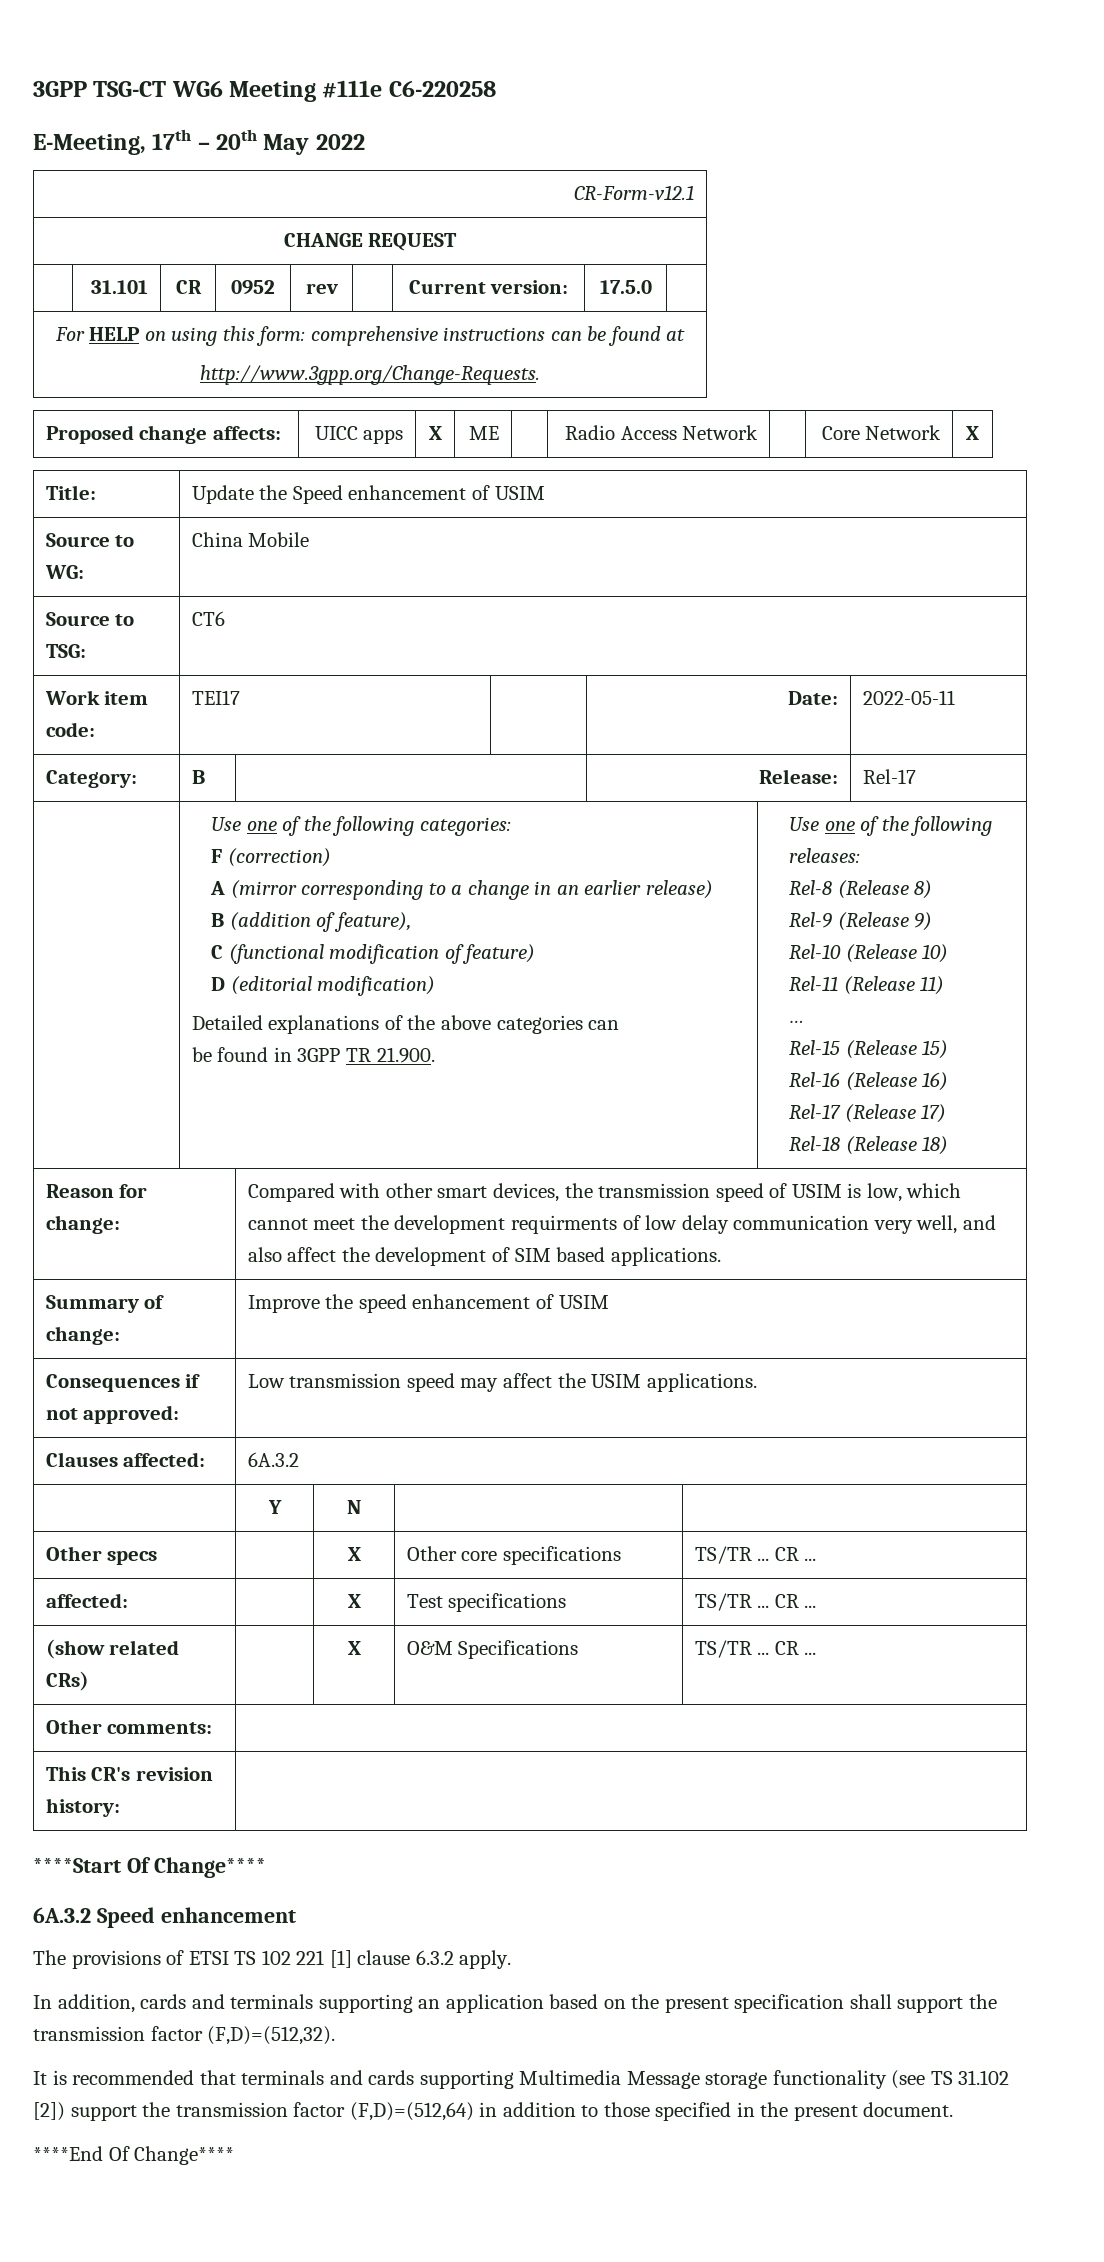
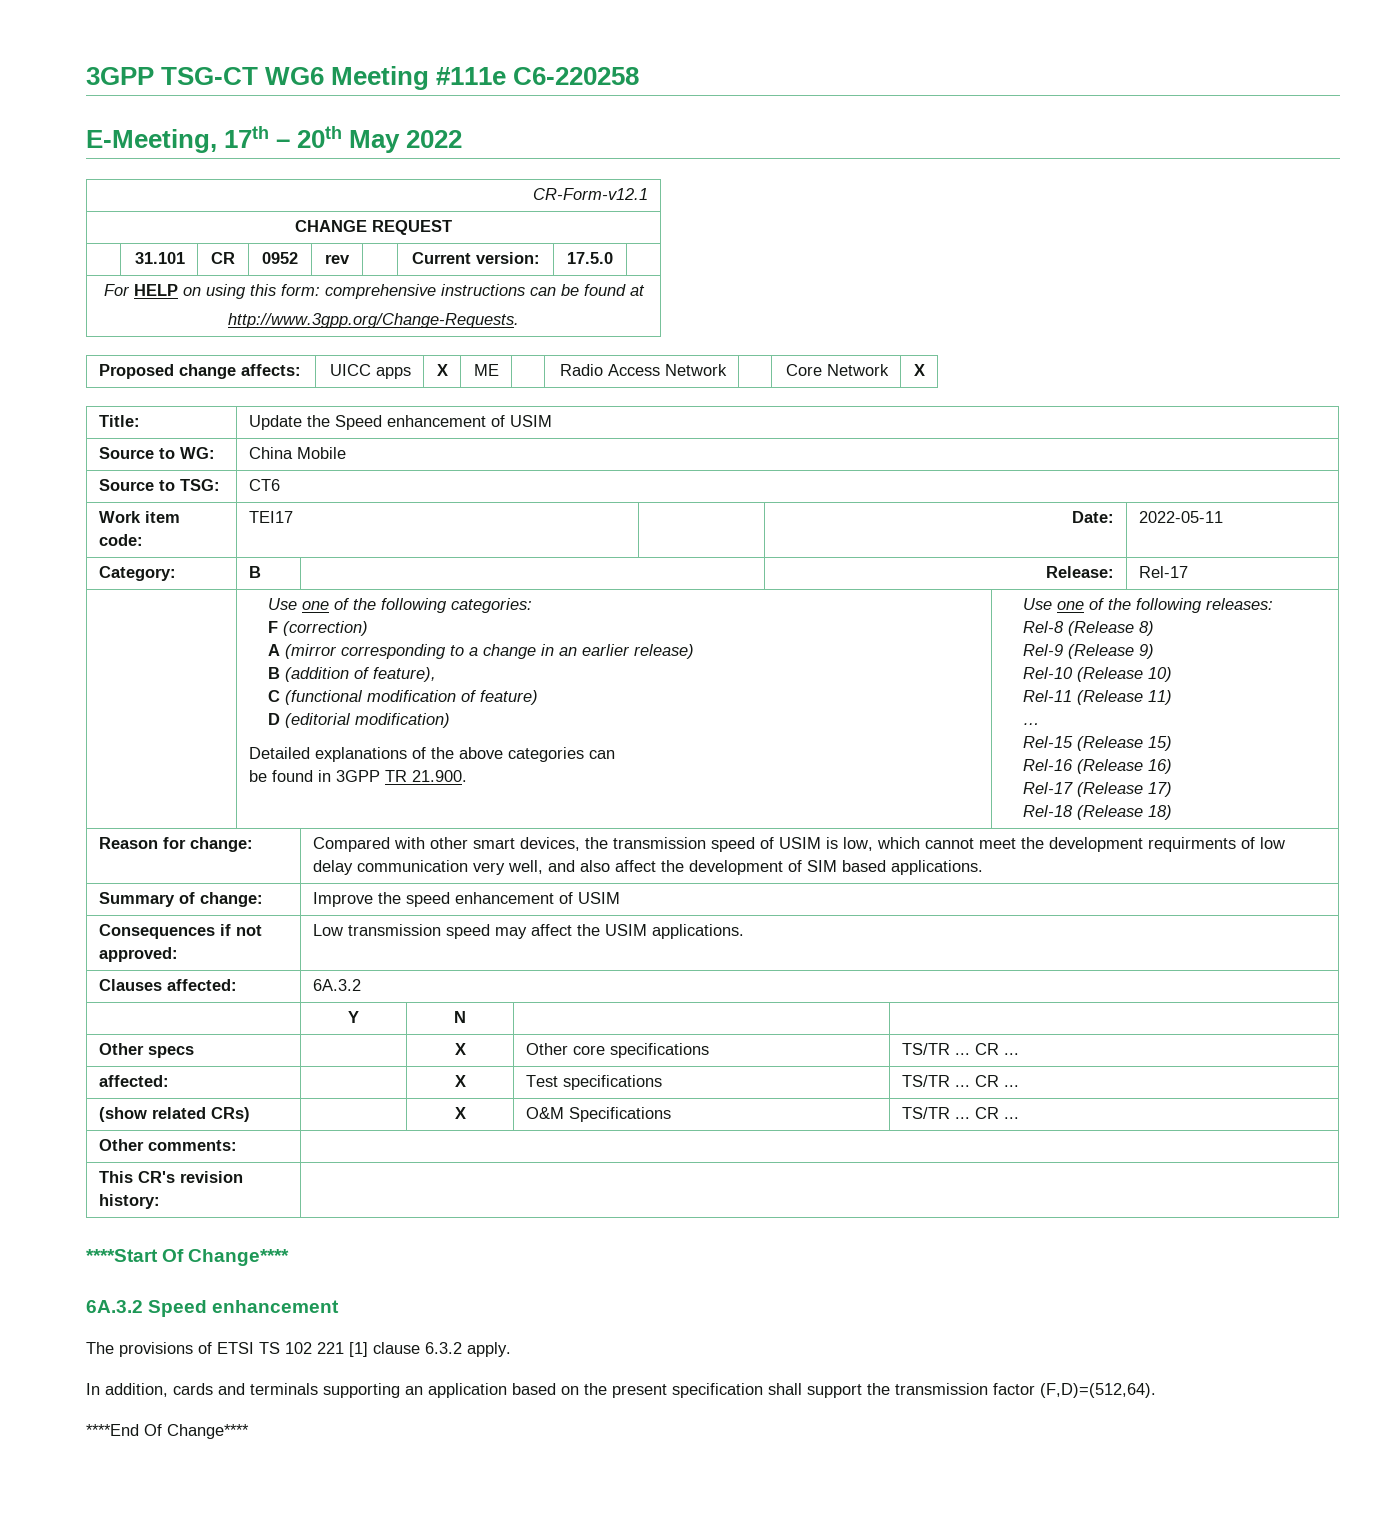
- In addition, cards and terminals supporting an application based on the present specification shall support the transmission factor (F,D)=(512,32).
- It is recommended that terminals and cards supporting Multimedia Message storage functionality (see TS 31.102 [2]) support the transmission factor (F,D)=(512,64) in addition to those specified in the present document.
+ In addition, cards and terminals supporting an application based on the present specification shall support the transmission factor (F,D)=(512,64).

